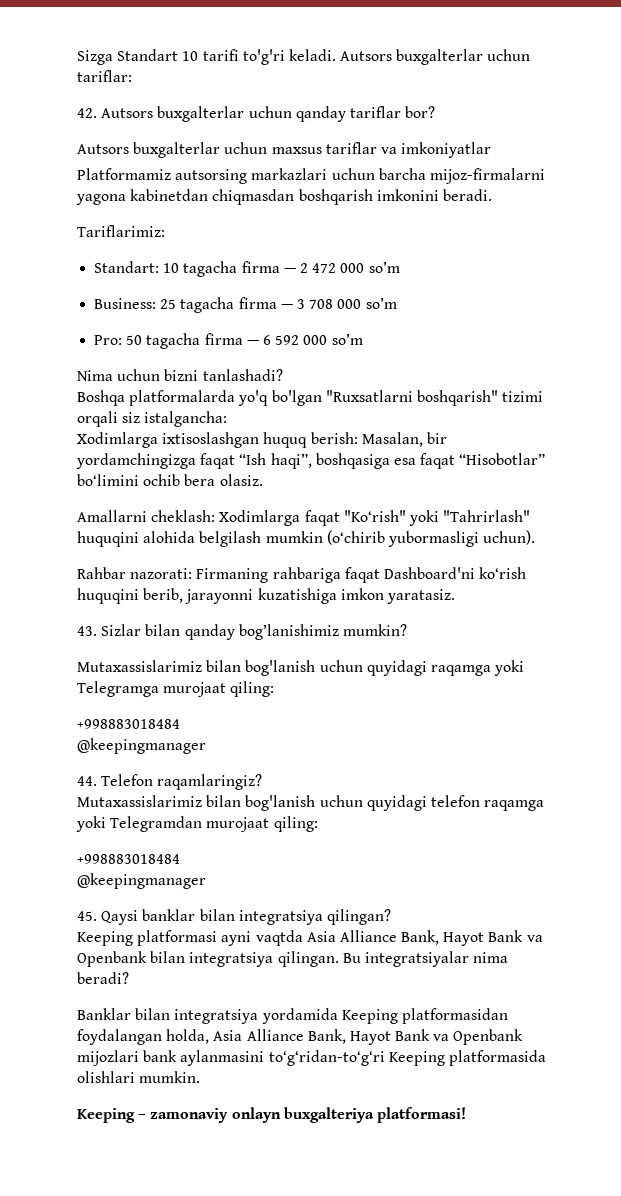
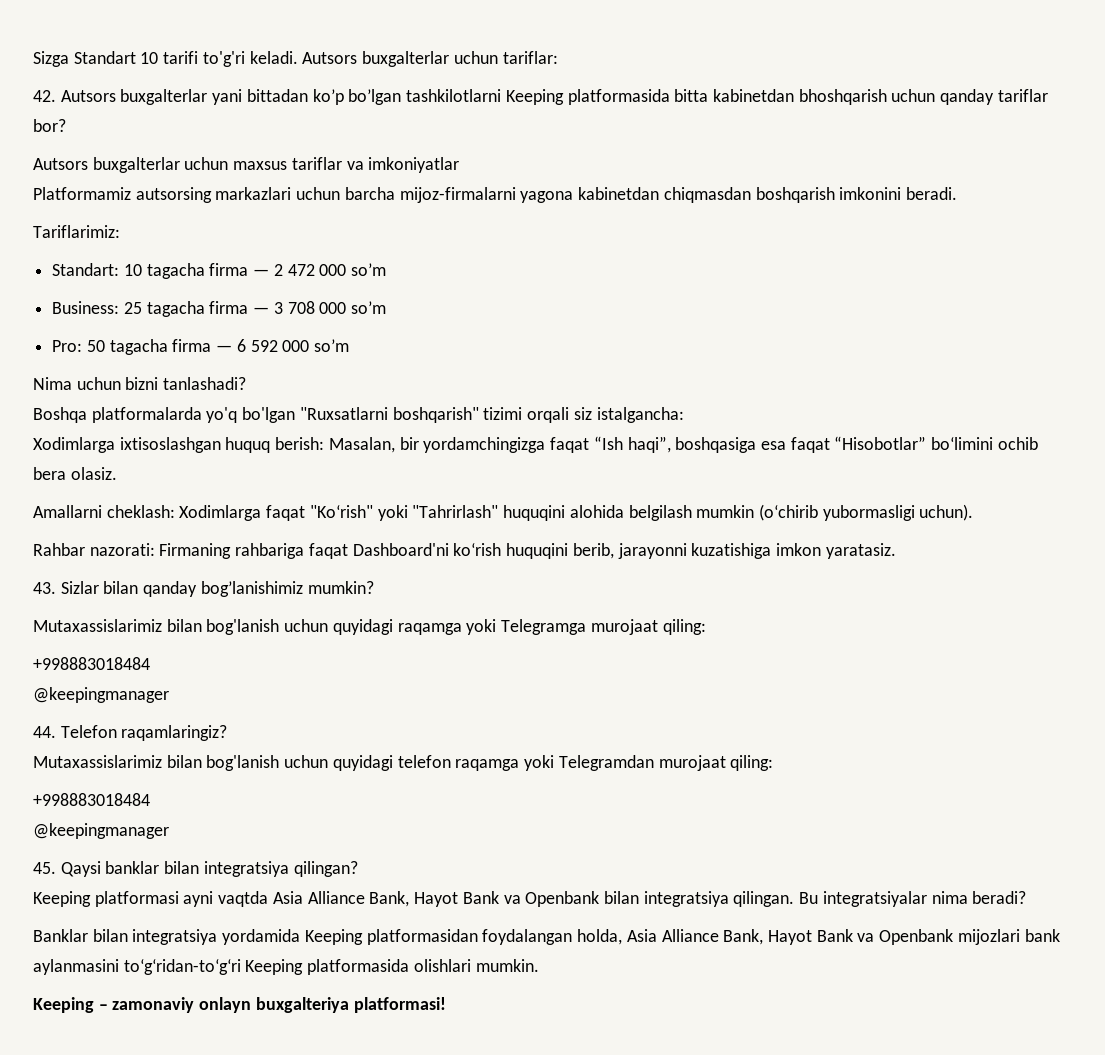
- 42. Autsors buxgalterlar uchun qanday tariflar bor?
+ 42. Autsors buxgalterlar yani bittadan ko’p bo’lgan tashkilotlarni Keeping platformasida bitta kabinetdan bhoshqarish uchun qanday tariflar bor?

